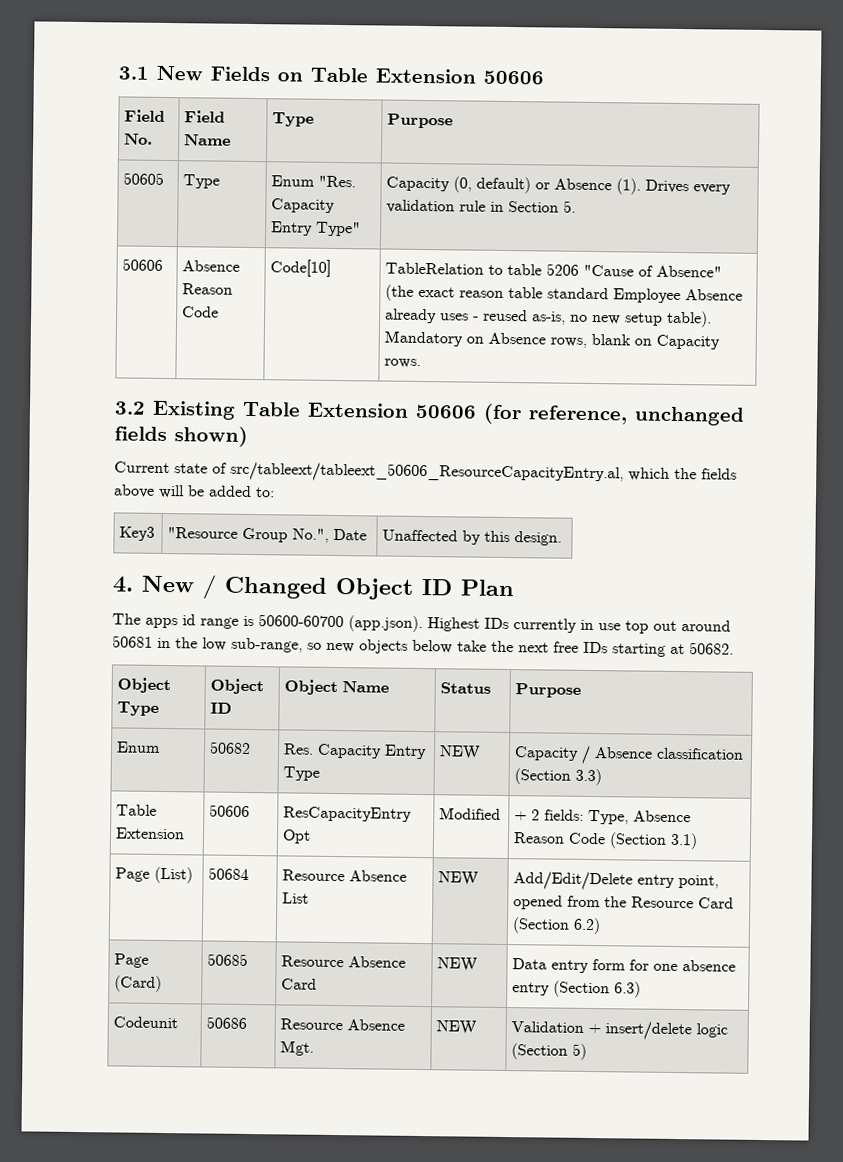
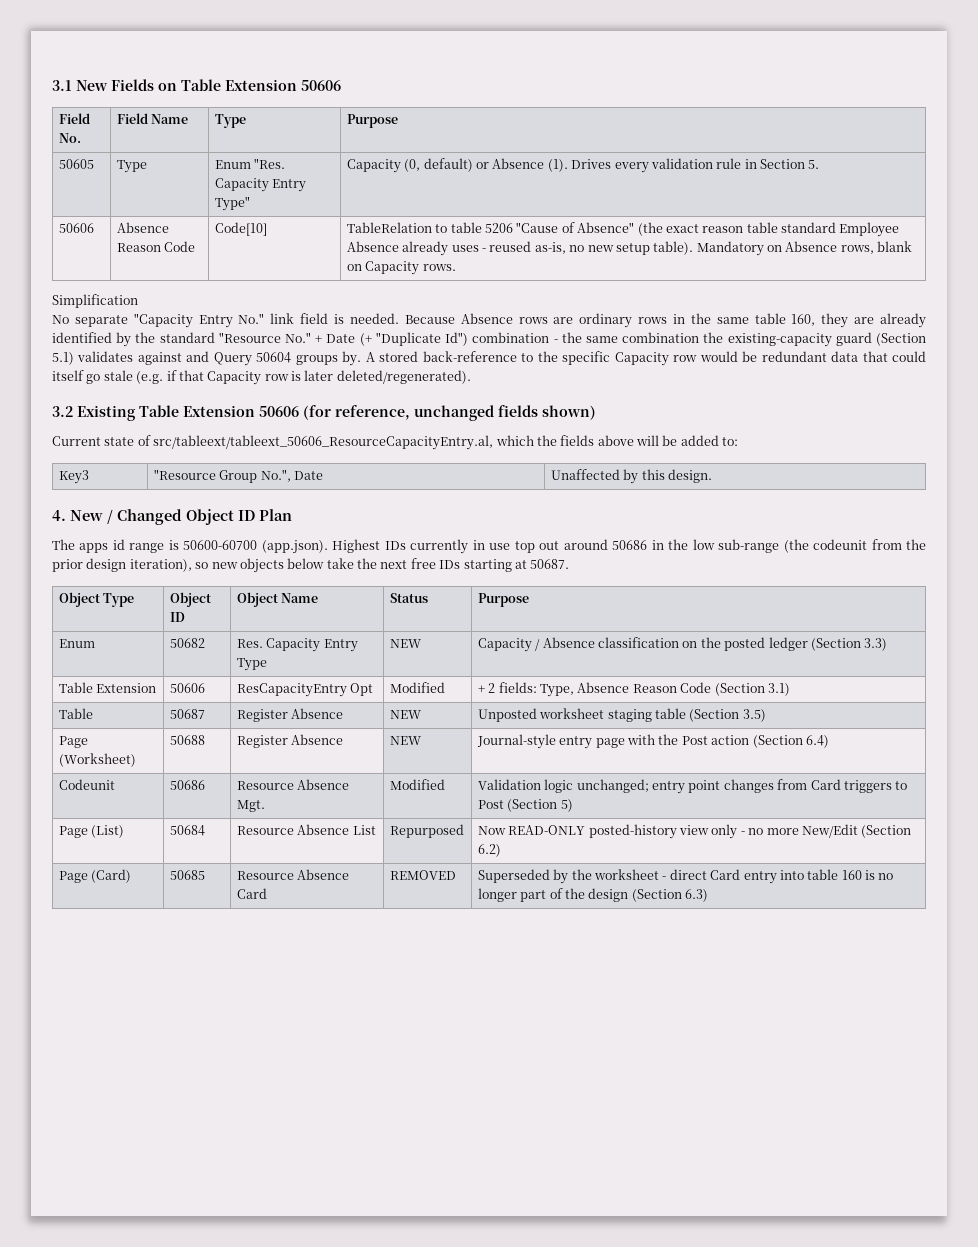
+ Simplification
+ No separate "Capacity Entry No." link field is needed. Because Absence rows are ordinary rows in the same table 160, they are already identified by the standard "Resource No." + Date (+ "Duplicate Id") combination - the same combination the existing-capacity guard (Section 5.1) validates against and Query 50604 groups by. A stored back-reference to the specific Capacity row would be redundant data that could itself go stale (e.g. if that Capacity row is later deleted/regenerated).
- The apps id range is 50600-60700 (app.json). Highest IDs currently in use top out around 50681 in the low sub-range, so new objects below take the next free IDs starting at 50682.
+ The apps id range is 50600-60700 (app.json). Highest IDs currently in use top out around 50686 in the low sub-range (the codeunit from the prior design iteration), so new objects below take the next free IDs starting at 50687.
- Enum | 50682 | Res. Capacity Entry Type | NEW | Capacity / Absence classification (Section 3.3)
+ Enum | 50682 | Res. Capacity Entry Type | NEW | Capacity / Absence classification on the posted ledger (Section 3.3)
+ Table | 50687 | Register Absence | NEW | Unposted worksheet staging table (Section 3.5)
+ Page (Worksheet) | 50688 | Register Absence | NEW | Journal-style entry page with the Post action (Section 6.4)
+ Codeunit | 50686 | Resource Absence Mgt. | Modified | Validation logic unchanged; entry point changes from Card triggers to Post (Section 5)
- Page (List) | 50684 | Resource Absence List | NEW | Add/Edit/Delete entry point, opened from the Resource Card (Section 6.2)
+ Page (List) | 50684 | Resource Absence List | Repurposed | Now READ-ONLY posted-history view only - no more New/Edit (Section 6.2)
- Page (Card) | 50685 | Resource Absence Card | NEW | Data entry form for one absence entry (Section 6.3)
- Codeunit | 50686 | Resource Absence Mgt. | NEW | Validation + insert/delete logic (Section 5)
+ Page (Card) | 50685 | Resource Absence Card | REMOVED | Superseded by the worksheet - direct Card entry into table 160 is no longer part of the design (Section 6.3)

